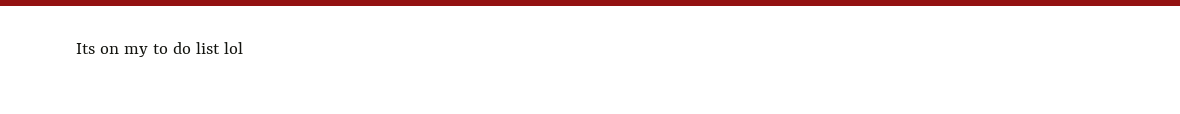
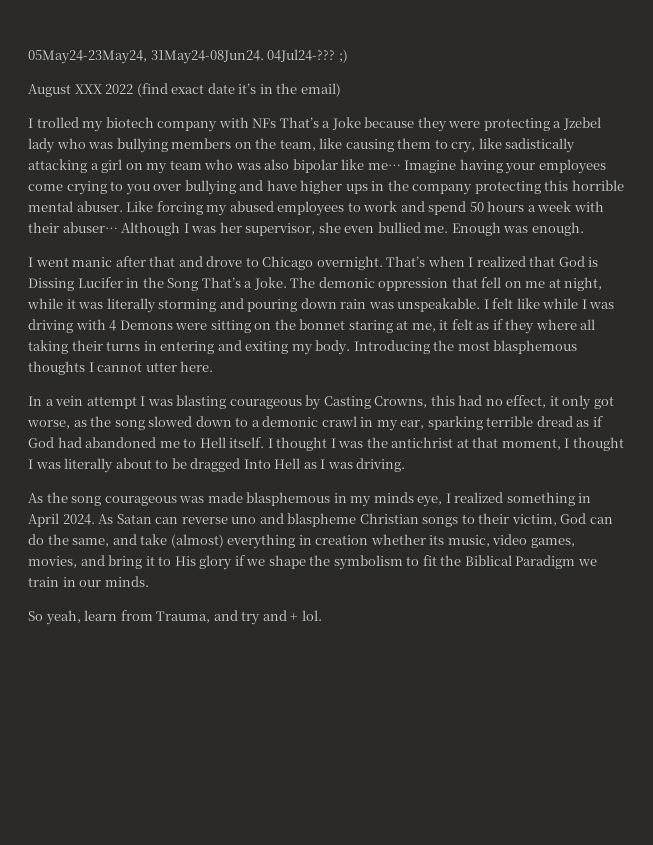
- Its on my to do list lol
+ 05May24-23May24, 31May24-08Jun24. 04Jul24-??? ;)
+ August XXX 2022 (find exact date it’s in the email)
+ I trolled my biotech company with NFs That’s a Joke because they were protecting a Jzebel lady who was bullying members on the team, like causing them to cry, like sadistically attacking a girl on my team who was also bipolar like me… Imagine having your employees come crying to you over bullying and have higher ups in the company protecting this horrible mental abuser. Like forcing my abused employees to work and spend 50 hours a week with their abuser… Although I was her supervisor, she even bullied me. Enough was enough.
+ I went manic after that and drove to Chicago overnight. That’s when I realized that God is Dissing Lucifer in the Song That’s a Joke. The demonic oppression that fell on me at night, while it was literally storming and pouring down rain was unspeakable. I felt like while I was driving with 4 Demons were sitting on the bonnet staring at me, it felt as if they where all taking their turns in entering and exiting my body. Introducing the most blasphemous thoughts I cannot utter here.
+ In a vein attempt I was blasting courageous by Casting Crowns, this had no effect, it only got worse, as the song slowed down to a demonic crawl in my ear, sparking terrible dread as if God had abandoned me to Hell itself. I thought I was the antichrist at that moment, I thought I was literally about to be dragged Into Hell as I was driving.
+ As the song courageous was made blasphemous in my minds eye, I realized something in April 2024. As Satan can reverse uno and blaspheme Christian songs to their victim, God can do the same, and take (almost) everything in creation whether its music, video games, movies, and bring it to His glory if we shape the symbolism to fit the Biblical Paradigm we train in our minds.
+ So yeah, learn from Trauma, and try and + lol.

